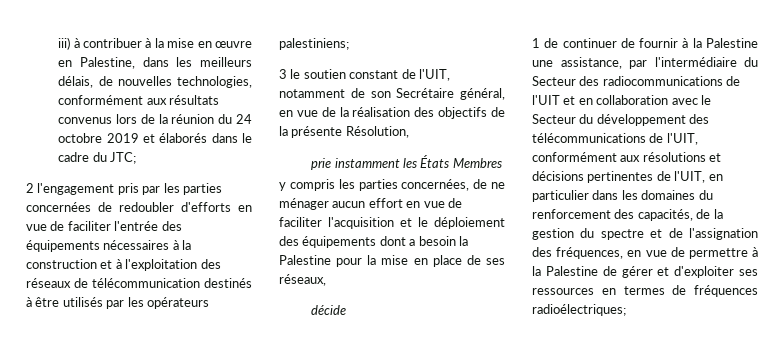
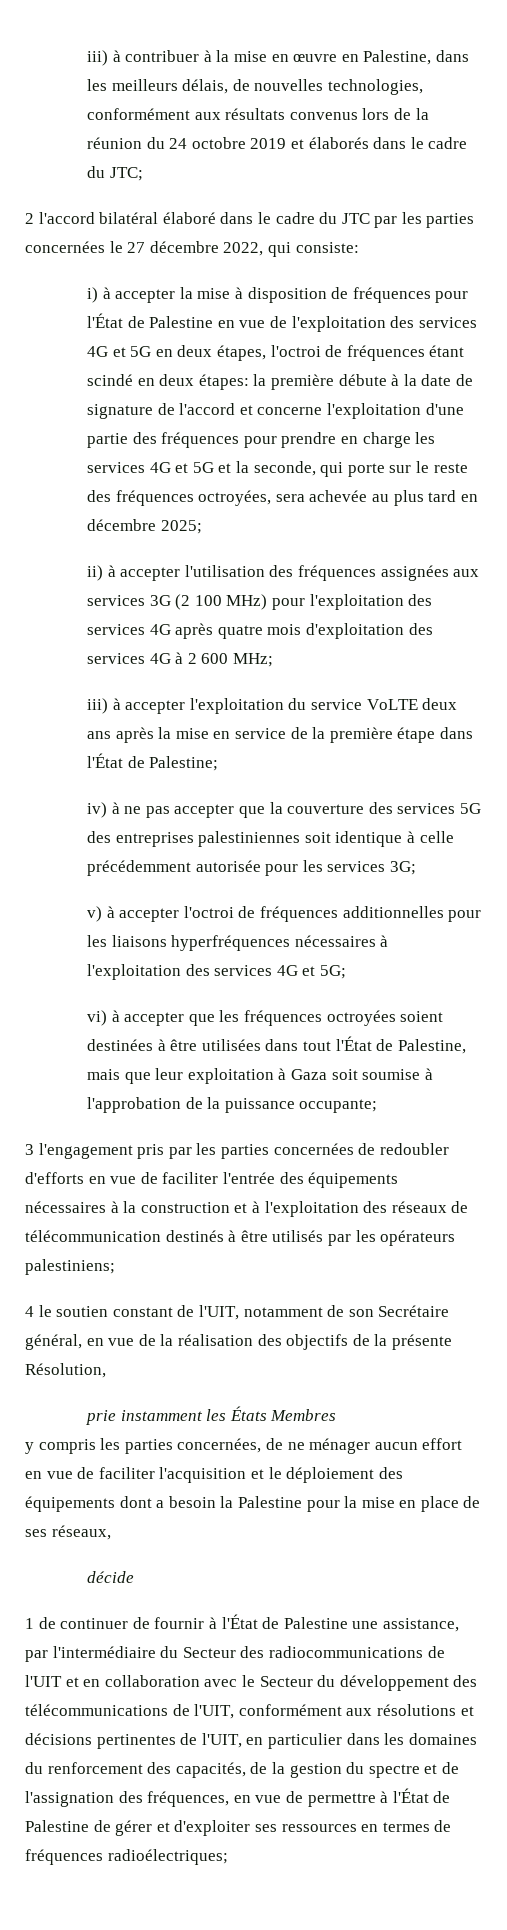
- 2 l'engagement pris par les parties concernées de redoubler d'efforts en vue de faciliter l'entrée des équipements nécessaires à la construction et à l'exploitation des réseaux de télécommunication destinés à être utilisés par les opérateurs palestiniens;
+ 2 l'accord bilatéral élaboré dans le cadre du JTC par les parties concernées le 27 décembre 2022, qui consiste:
+ i) à accepter la mise à disposition de fréquences pour l'État de Palestine en vue de l'exploitation des services 4G et 5G en deux étapes, l'octroi de fréquences étant scindé en deux étapes: la première débute à la date de signature de l'accord et concerne l'exploitation d'une partie des fréquences pour prendre en charge les services 4G et 5G et la seconde, qui porte sur le reste des fréquences octroyées, sera achevée au plus tard en décembre 2025;
+ ii) à accepter l'utilisation des fréquences assignées aux services 3G (2 100 MHz) pour l'exploitation des services 4G après quatre mois d'exploitation des services 4G à 2 600 MHz;
+ iii) à accepter l'exploitation du service VoLTE deux ans après la mise en service de la première étape dans l'État de Palestine;
+ iv) à ne pas accepter que la couverture des services 5G des entreprises palestiniennes soit identique à celle précédemment autorisée pour les services 3G;
+ v) à accepter l'octroi de fréquences additionnelles pour les liaisons hyperfréquences nécessaires à l'exploitation des services 4G et 5G;
+ vi) à accepter que les fréquences octroyées soient destinées à être utilisées dans tout l'État de Palestine, mais que leur exploitation à Gaza soit soumise à l'approbation de la puissance occupante;
+ 3 l'engagement pris par les parties concernées de redoubler d'efforts en vue de faciliter l'entrée des équipements nécessaires à la construction et à l'exploitation des réseaux de télécommunication destinés à être utilisés par les opérateurs palestiniens;
- 3 le soutien constant de l'UIT, notamment de son Secrétaire général, en vue de la réalisation des objectifs de la présente Résolution,
+ 4 le soutien constant de l'UIT, notamment de son Secrétaire général, en vue de la réalisation des objectifs de la présente Résolution,
- 1 de continuer de fournir à la Palestine une assistance, par l'intermédiaire du Secteur des radiocommunications de l'UIT et en collaboration avec le Secteur du développement des télécommunications de l'UIT, conformément aux résolutions et décisions pertinentes de l'UIT, en particulier dans les domaines du renforcement des capacités, de la gestion du spectre et de l'assignation des fréquences, en vue de permettre à la Palestine de gérer et d'exploiter ses ressources en termes de fréquences radioélectriques;
+ 1 de continuer de fournir à l'État de Palestine une assistance, par l'intermédiaire du Secteur des radiocommunications de l'UIT et en collaboration avec le Secteur du développement des télécommunications de l'UIT, conformément aux résolutions et décisions pertinentes de l'UIT, en particulier dans les domaines du renforcement des capacités, de la gestion du spectre et de l'assignation des fréquences, en vue de permettre à l'État de Palestine de gérer et d'exploiter ses ressources en termes de fréquences radioélectriques;

